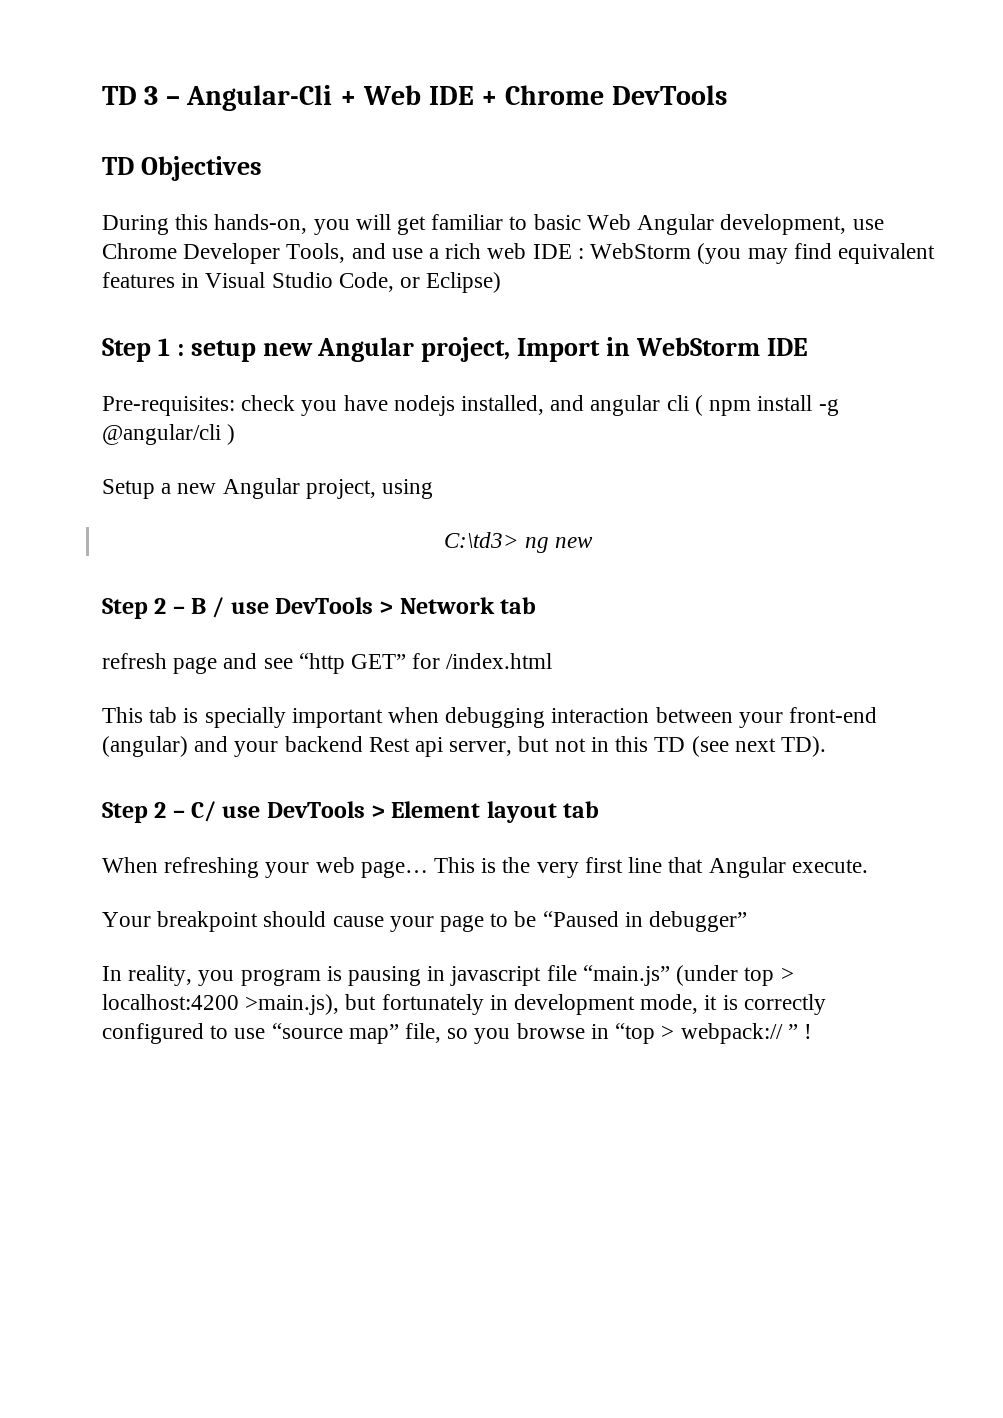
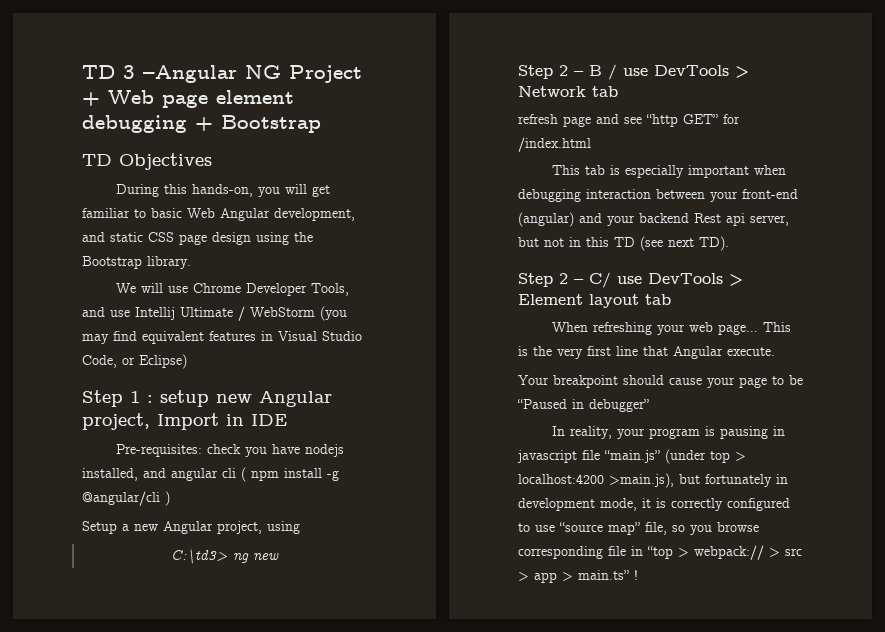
- TD 3 – Angular-Cli + Web IDE + Chrome DevTools
+ TD 3 –Angular NG Project + Web page element debugging + Bootstrap
- During this hands-on, you will get familiar to basic Web Angular development, use Chrome Developer Tools, and use a rich web IDE : WebStorm (you may find equivalent features in Visual Studio Code, or Eclipse)
+ During this hands-on, you will get familiar to basic Web Angular development, and static CSS page design using the Bootstrap library.
+ We will use Chrome Developer Tools, and use Intellij Ultimate / WebStorm (you may find equivalent features in Visual Studio Code, or Eclipse)
- Step 1 : setup new Angular project, Import in WebStorm IDE
+ Step 1 : setup new Angular project, Import in IDE
- This tab is specially important when debugging interaction between your front-end (angular) and your backend Rest api server, but not in this TD (see next TD).
+ This tab is especially important when debugging interaction between your front-end (angular) and your backend Rest api server, but not in this TD (see next TD).
- In reality, you program is pausing in javascript file “main.js” (under top > localhost:4200 >main.js), but fortunately in development mode, it is correctly configured to use “source map” file, so you browse in “top > webpack:// ” !
+ In reality, your program is pausing in javascript file “main.js” (under top > localhost:4200 >main.js), but fortunately in development mode, it is correctly configured to use “source map” file, so you browse corresponding file in “top > webpack:// > src > app > main.ts” !

